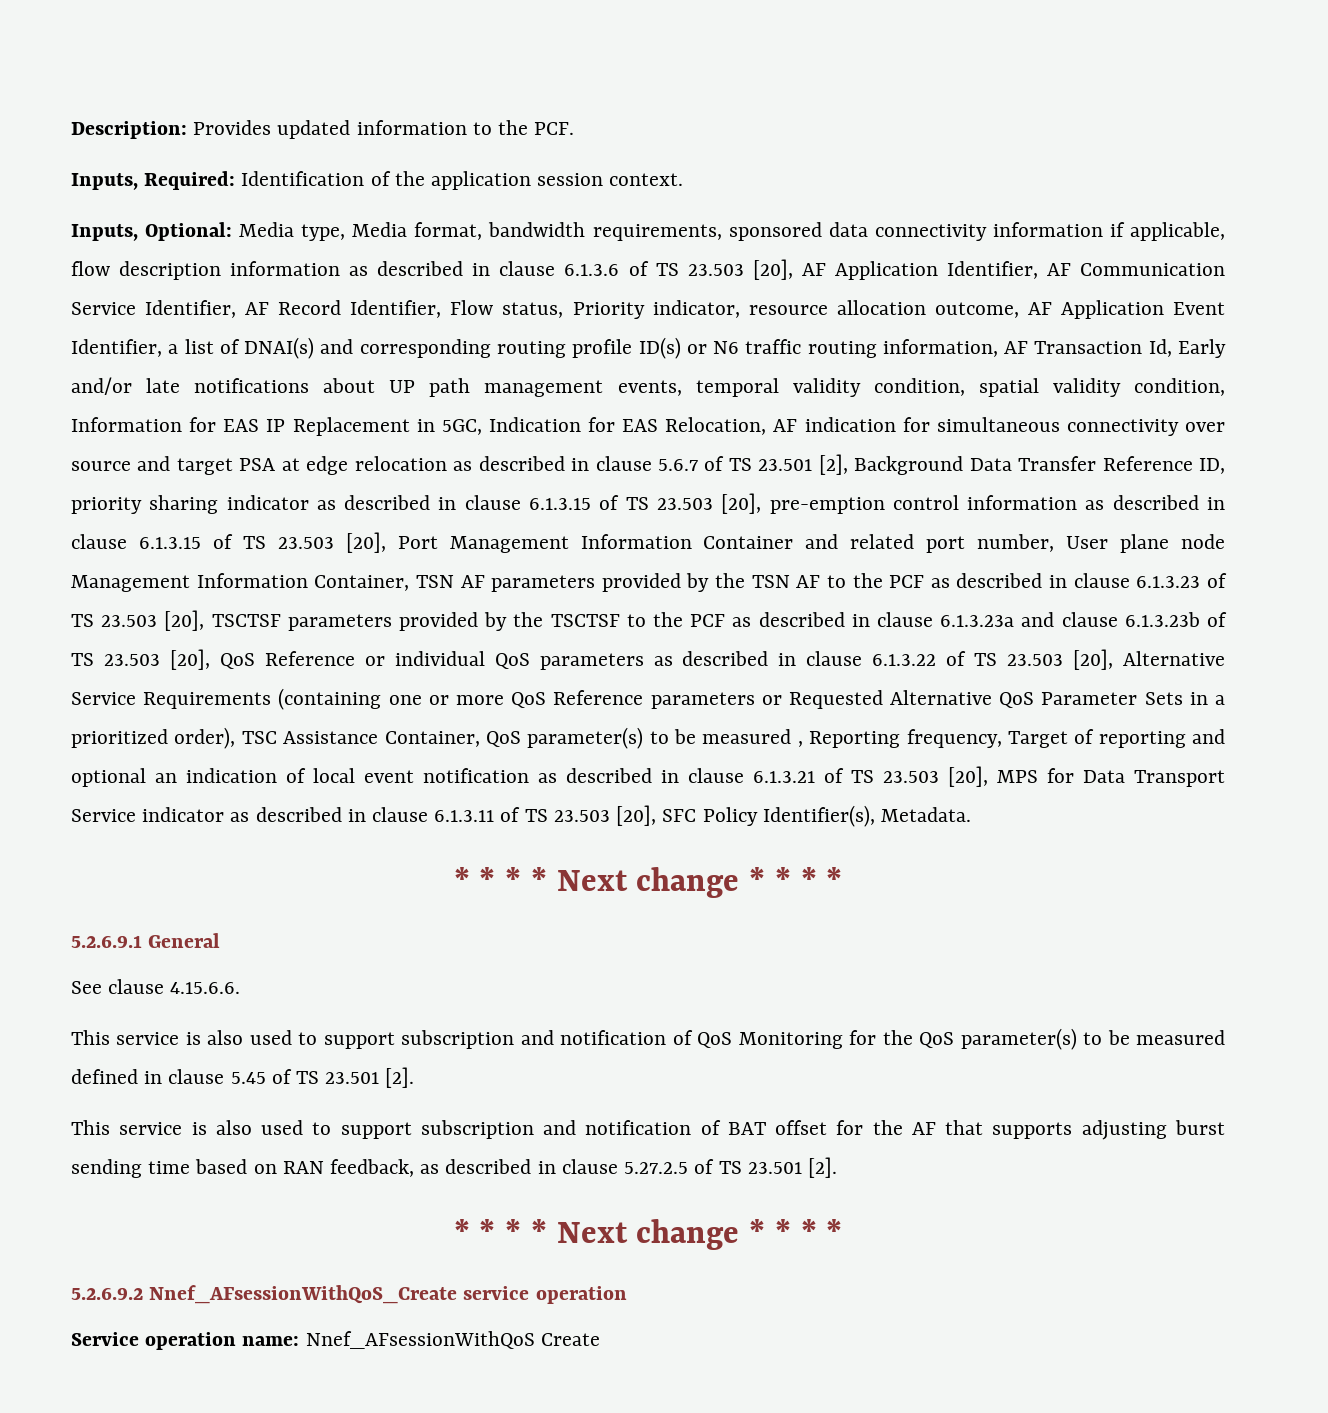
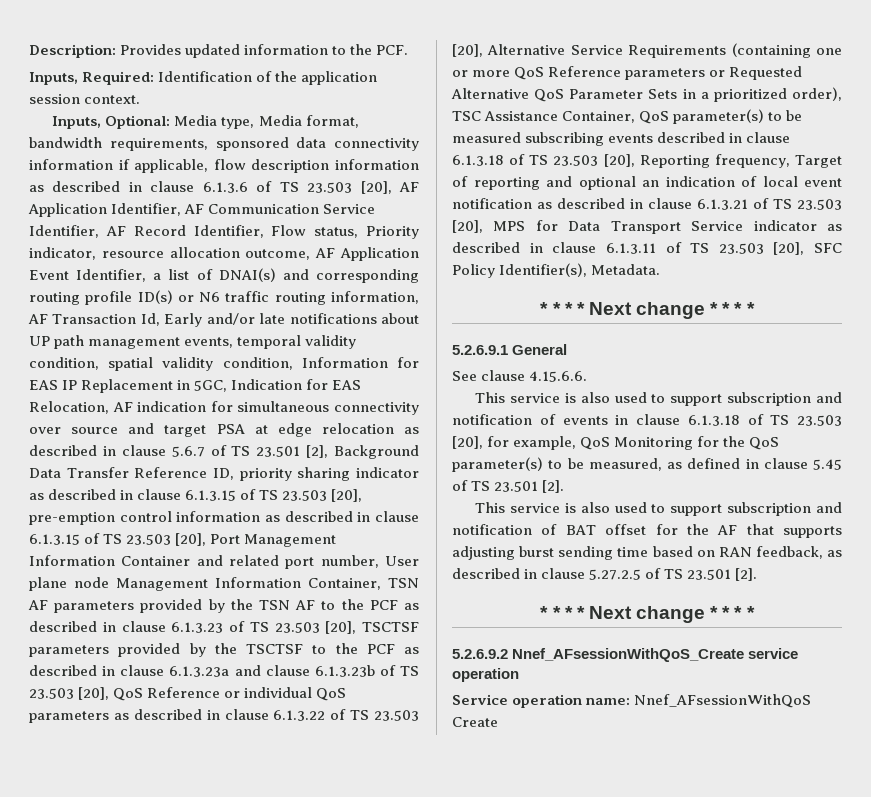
- Media type, Media format, bandwidth requirements, sponsored data connectivity information if applicable, flow description information as described in clause 6.1.3.6 of TS 23.503 [20], AF Application Identifier, AF Communication Service Identifier, AF Record Identifier, Flow status, Priority indicator, resource allocation outcome, AF Application Event Identifier, a list of DNAI(s) and corresponding routing profile ID(s) or N6 traffic routing information, AF Transaction Id, Early and/or late notifications about UP path management events, temporal validity condition, spatial validity condition, Information for EAS IP Replacement in 5GC, Indication for EAS Relocation, AF indication for simultaneous connectivity over source and target PSA at edge relocation as described in clause 5.6.7 of TS 23.501 [2], Background Data Transfer Reference ID, priority sharing indicator as described in clause 6.1.3.15 of TS 23.503 [20], pre-emption control information as described in clause 6.1.3.15 of TS 23.503 [20], Port Management Information Container and related port number, User plane node Management Information Container, TSN AF parameters provided by the TSN AF to the PCF as described in clause 6.1.3.23 of TS 23.503 [20], TSCTSF parameters provided by the TSCTSF to the PCF as described in clause 6.1.3.23a and clause 6.1.3.23b of TS 23.503 [20], QoS Reference or individual QoS parameters as described in clause 6.1.3.22 of TS 23.503 [20], Alternative Service Requirements (containing one or more QoS Reference parameters or Requested Alternative QoS Parameter Sets in a prioritized order), TSC Assistance Container, QoS parameter(s) to be measured , Reporting frequency, Target of reporting and optional an indication of local event notification as described in clause 6.1.3.21 of TS 23.503 [20], MPS for Data Transport Service indicator as described in clause 6.1.3.11 of TS 23.503 [20], SFC Policy Identifier(s), Metadata.
+ Media type, Media format, bandwidth requirements, sponsored data connectivity information if applicable, flow description information as described in clause 6.1.3.6 of TS 23.503 [20], AF Application Identifier, AF Communication Service Identifier, AF Record Identifier, Flow status, Priority indicator, resource allocation outcome, AF Application Event Identifier, a list of DNAI(s) and corresponding routing profile ID(s) or N6 traffic routing information, AF Transaction Id, Early and/or late notifications about UP path management events, temporal validity condition, spatial validity condition, Information for EAS IP Replacement in 5GC, Indication for EAS Relocation, AF indication for simultaneous connectivity over source and target PSA at edge relocation as described in clause 5.6.7 of TS 23.501 [2], Background Data Transfer Reference ID, priority sharing indicator as described in clause 6.1.3.15 of TS 23.503 [20], pre-emption control information as described in clause 6.1.3.15 of TS 23.503 [20], Port Management Information Container and related port number, User plane node Management Information Container, TSN AF parameters provided by the TSN AF to the PCF as described in clause 6.1.3.23 of TS 23.503 [20], TSCTSF parameters provided by the TSCTSF to the PCF as described in clause 6.1.3.23a and clause 6.1.3.23b of TS 23.503 [20], QoS Reference or individual QoS parameters as described in clause 6.1.3.22 of TS 23.503 [20], Alternative Service Requirements (containing one or more QoS Reference parameters or Requested Alternative QoS Parameter Sets in a prioritized order), TSC Assistance Container, QoS parameter(s) to be measured subscribing events described in clause 6.1.3.18 of TS 23.503 [20], Reporting frequency, Target of reporting and optional an indication of local event notification as described in clause 6.1.3.21 of TS 23.503 [20], MPS for Data Transport Service indicator as described in clause 6.1.3.11 of TS 23.503 [20], SFC Policy Identifier(s), Metadata.
- This service is also used to support subscription and notification of QoS Monitoring for the QoS parameter(s) to be measured defined in clause 5.45 of TS 23.501 [2].
+ This service is also used to support subscription and notification of events in clause 6.1.3.18 of TS 23.503 [20], for example, QoS Monitoring for the QoS parameter(s) to be measured, as defined in clause 5.45 of TS 23.501 [2].

